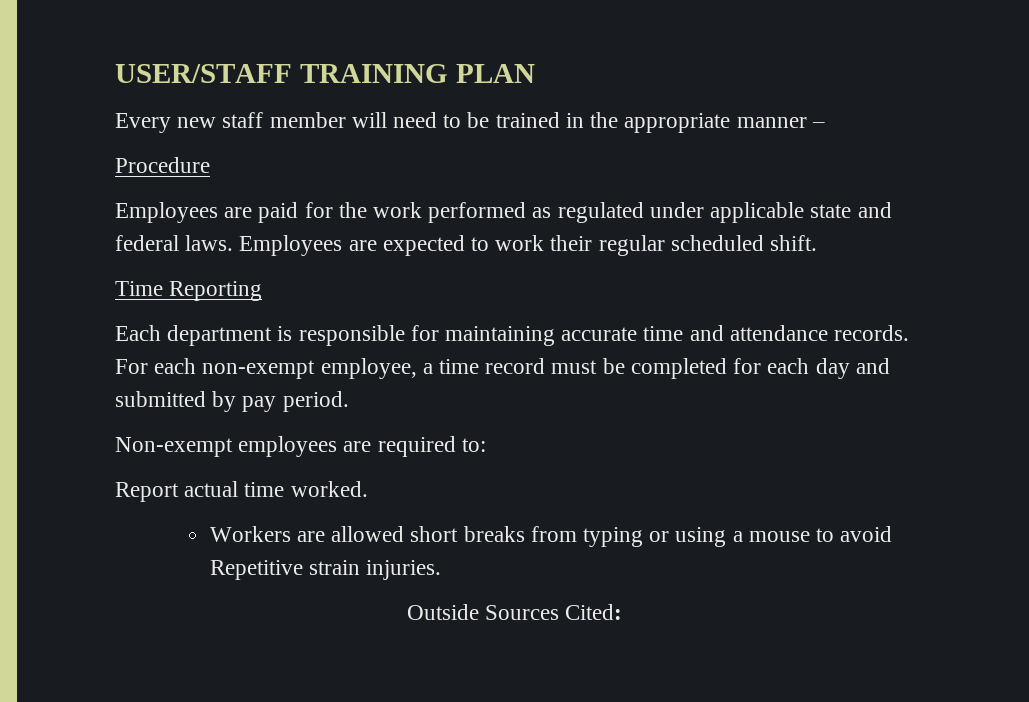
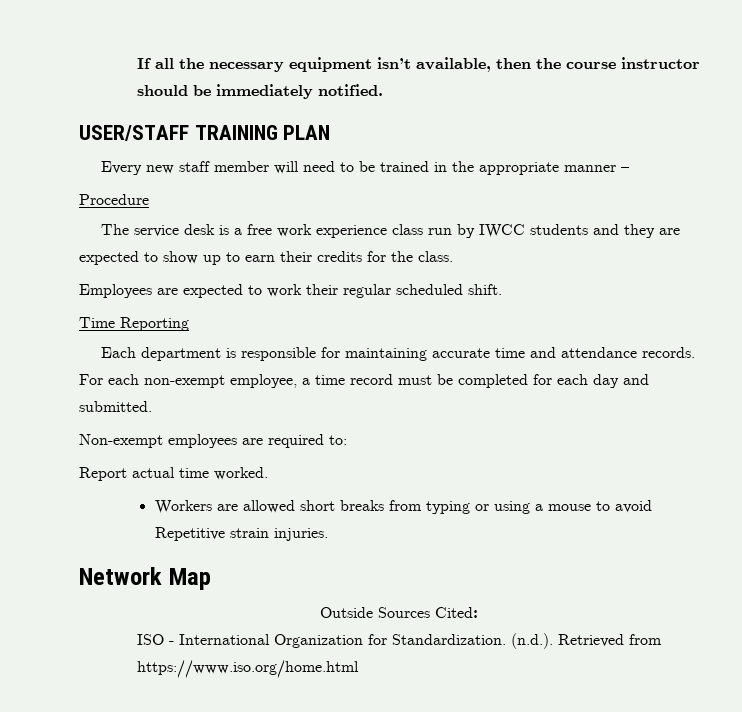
+ If all the necessary equipment isn’t available, then the course instructor should be immediately notified.
- Employees are paid for the work performed as regulated under applicable state and federal laws. Employees are expected to work their regular scheduled shift.
+ The service desk is a free work experience class run by IWCC students and they are expected to show up to earn their credits for the class.
+ Employees are expected to work their regular scheduled shift.
- For each non-exempt employee, a time record must be completed for each day and submitted by pay period.
+ For each non-exempt employee, a time record must be completed for each day and submitted.
+ Network Map
+ ISO - International Organization for Standardization. (n.d.). Retrieved from https://www.iso.org/home.html

